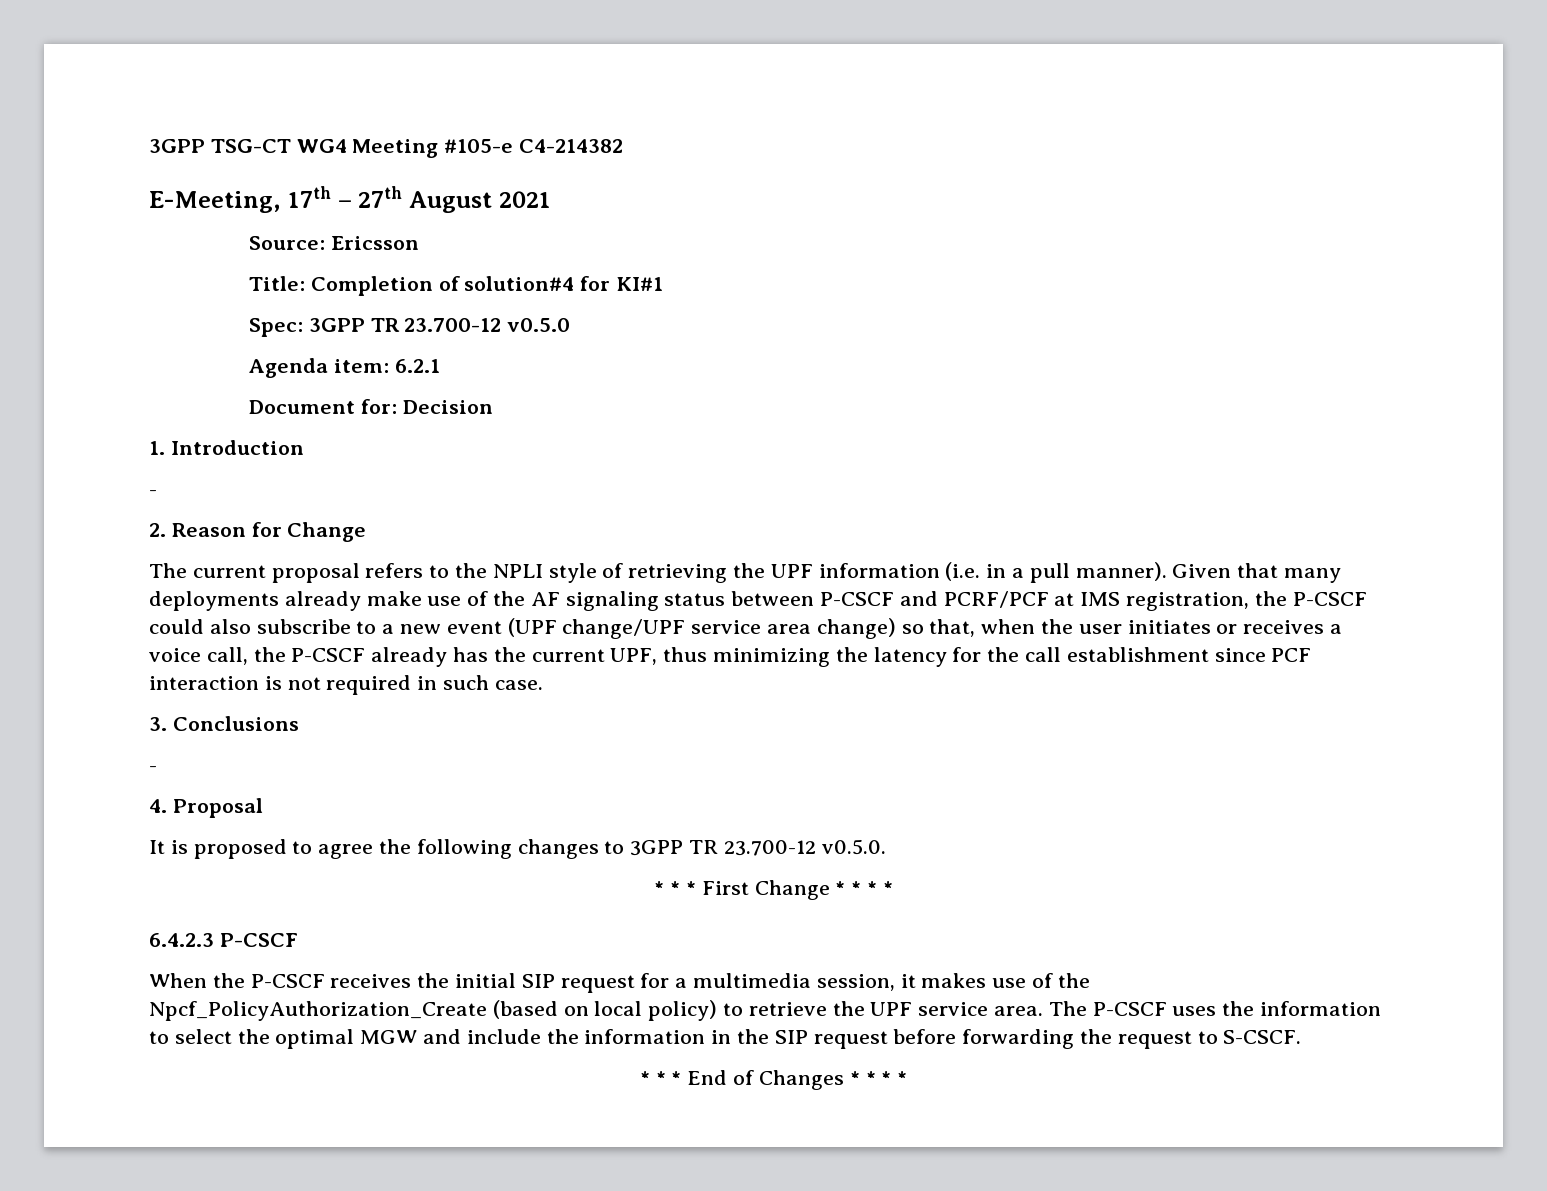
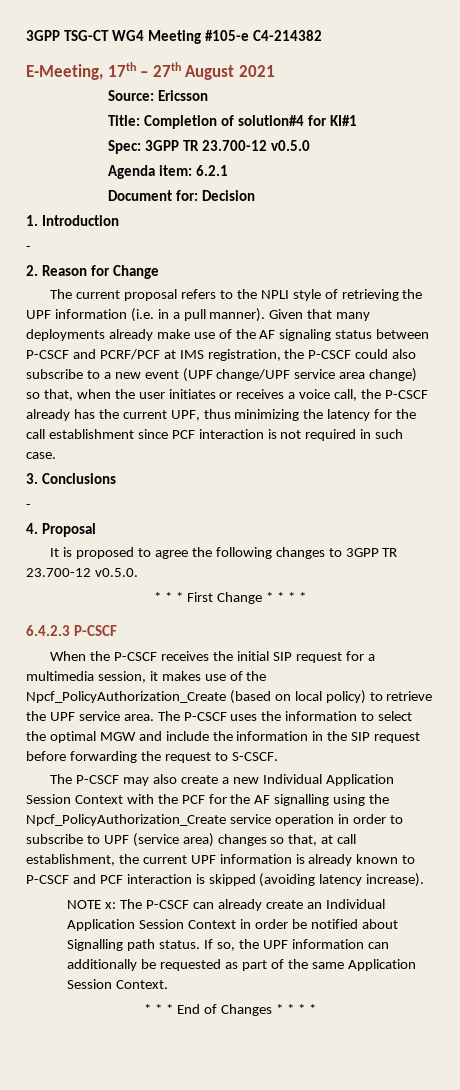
+ The P-CSCF may also create a new Individual Application Session Context with the PCF for the AF signalling using the Npcf_PolicyAuthorization_Create service operation in order to subscribe to UPF (service area) changes so that, at call establishment, the current UPF information is already known to P-CSCF and PCF interaction is skipped (avoiding latency increase).
+ NOTE x: The P-CSCF can already create an Individual Application Session Context in order be notified about Signalling path status. If so, the UPF information can additionally be requested as part of the same Application Session Context.

